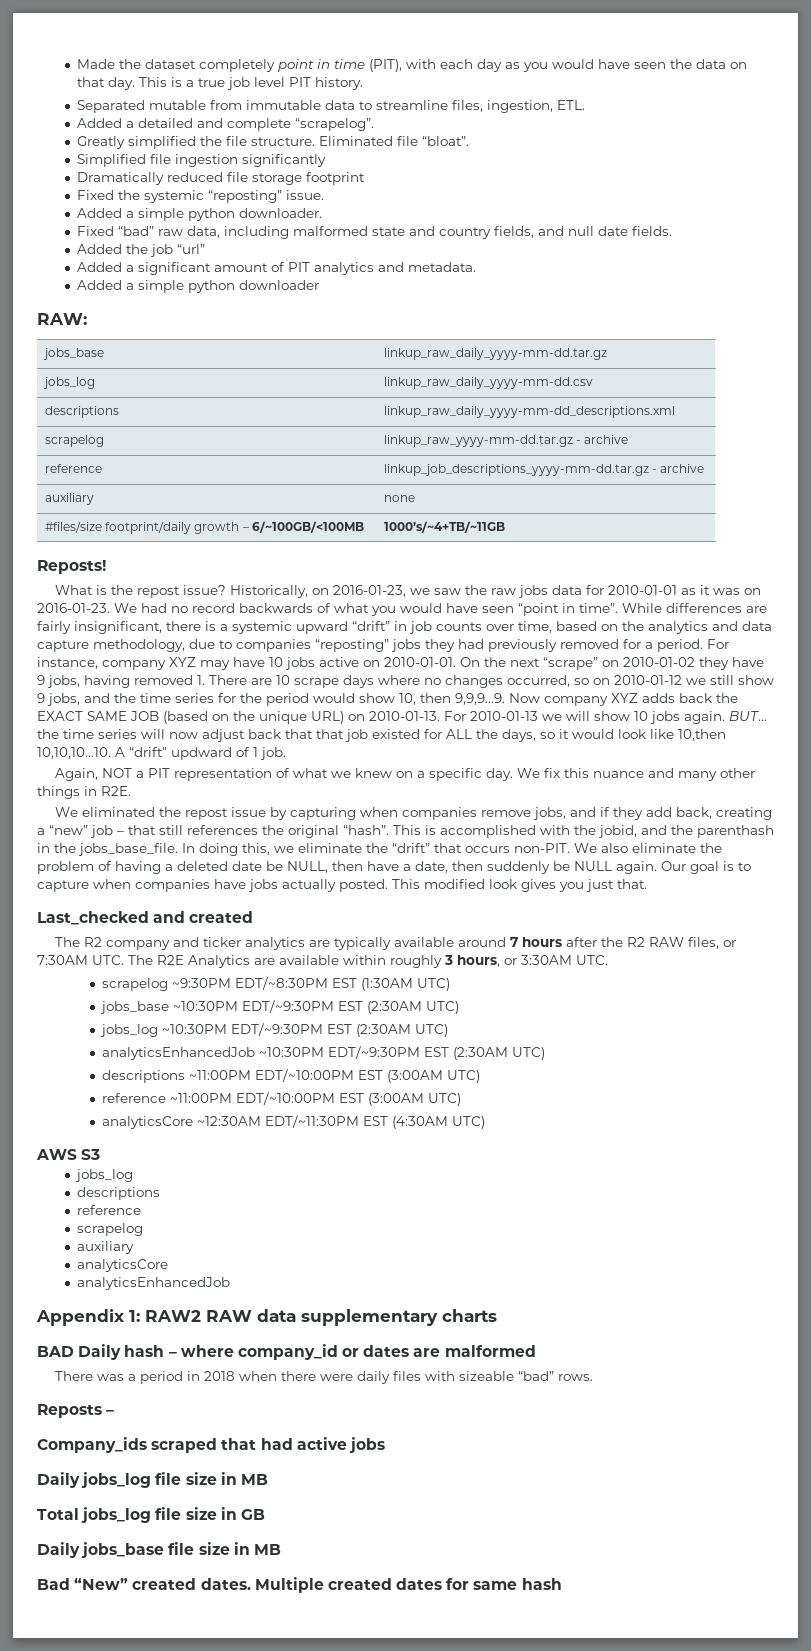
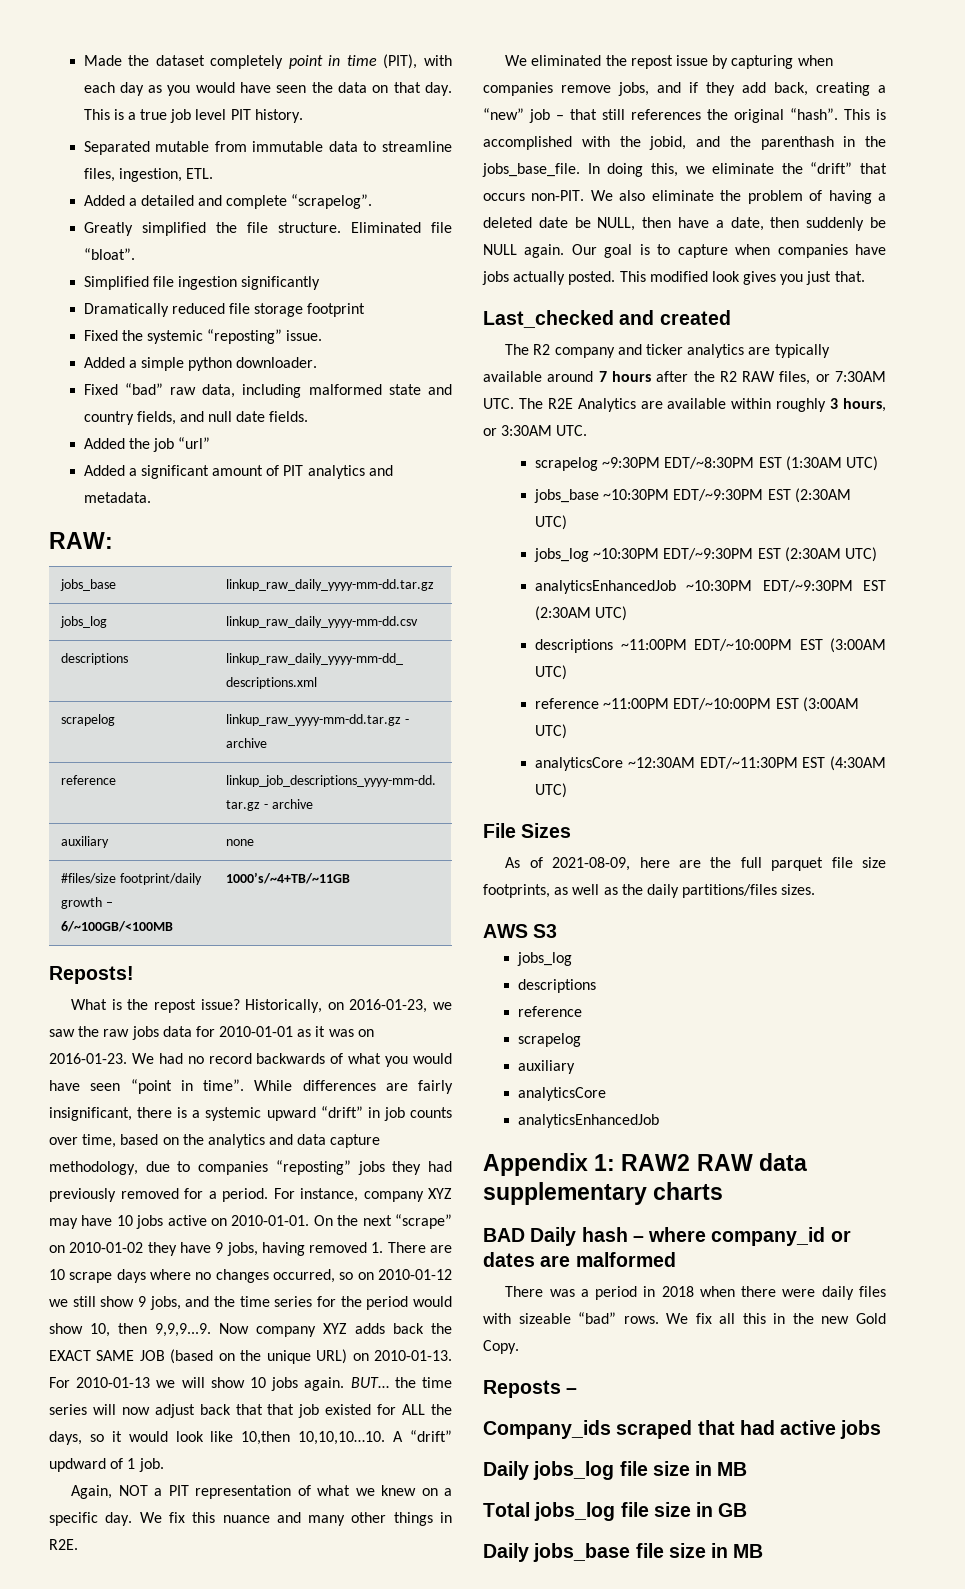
- Added a simple python downloader
+ File Sizes
+ As of 2021-08-09, here are the full parquet file size footprints, as well as the daily partitions/files sizes.
+ We fix all this in the new Gold Copy.
- Bad “New” created dates. Multiple created dates for same hash

